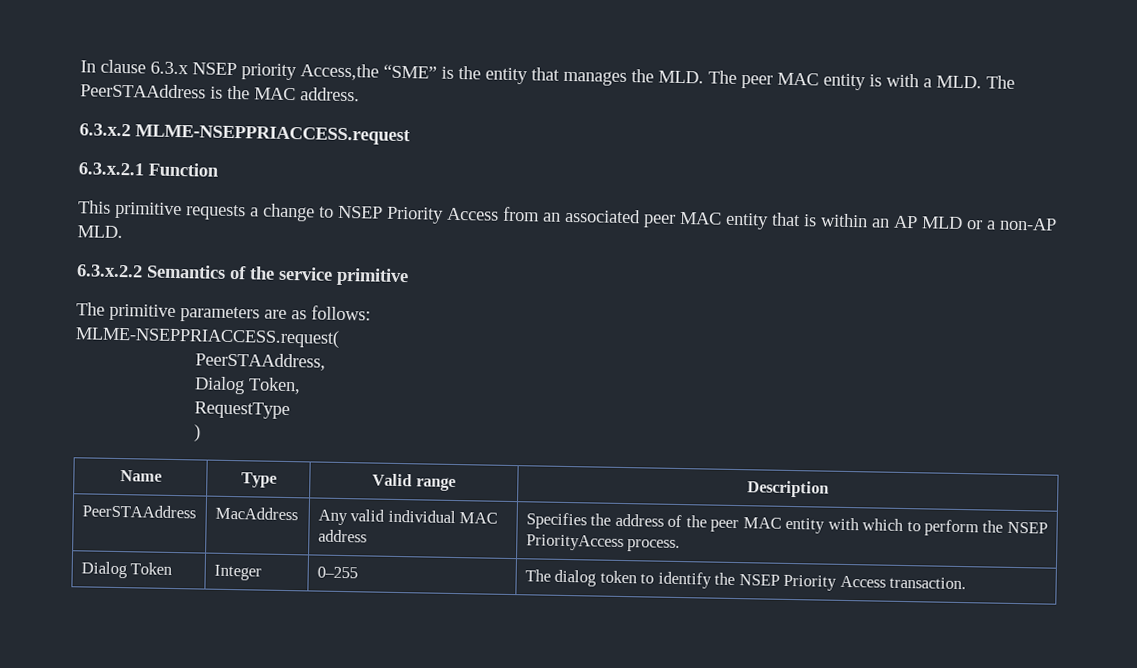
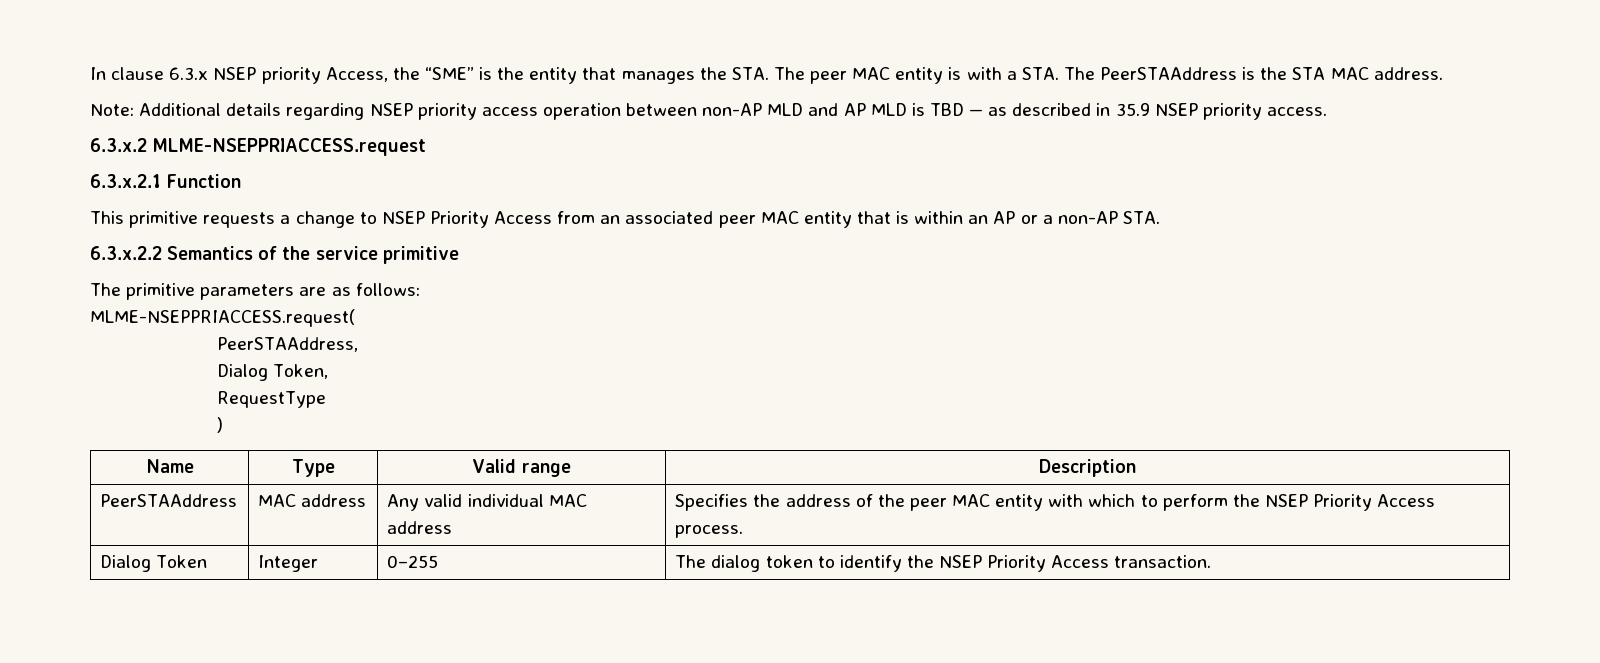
- In clause 6.3.x NSEP priority Access,the “SME” is the entity that manages the MLD. The peer MAC entity is with a MLD. The PeerSTAAddress is the MAC address.
+ In clause 6.3.x NSEP priority Access, the “SME” is the entity that manages the STA. The peer MAC entity is with a STA. The PeerSTAAddress is the STA MAC address.
+ Note: Additional details regarding NSEP priority access operation between non-AP MLD and AP MLD is TBD — as described in 35.9 NSEP priority access.
- This primitive requests a change to NSEP Priority Access from an associated peer MAC entity that is within an AP MLD or a non-AP MLD.
+ This primitive requests a change to NSEP Priority Access from an associated peer MAC entity that is within an AP or a non-AP STA.
- PeerSTAAddress | MacAddress | Any valid individual MAC address | Specifies the address of the peer MAC entity with which to perform the NSEP PriorityAccess process.
+ PeerSTAAddress | MAC address | Any valid individual MAC address | Specifies the address of the peer MAC entity with which to perform the NSEP Priority Access process.

